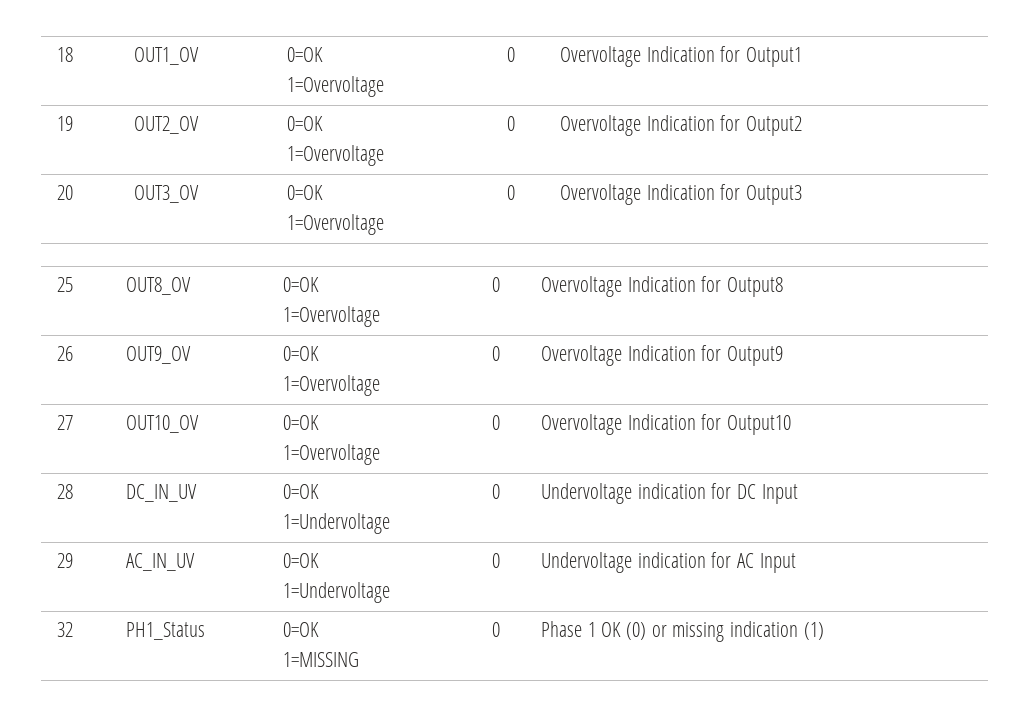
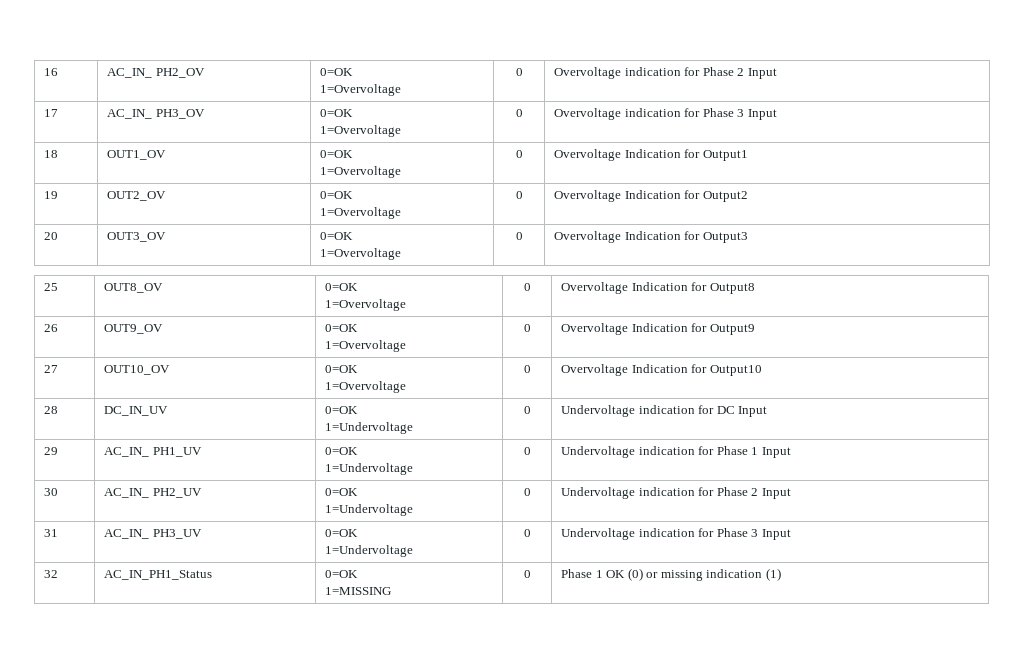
+ 16 | AC_IN_ PH2_OV | 0=OK
+ 1=Overvoltage | 0 | Overvoltage indication for Phase 2 Input
+ 17 | AC_IN_ PH3_OV | 0=OK
+ 1=Overvoltage | 0 | Overvoltage indication for Phase 3 Input
- 29 | AC_IN_UV | 0=OK
- 1=Undervoltage | 0 | Undervoltage indication for AC Input
+ 29 | AC_IN_ PH1_UV | 0=OK
+ 1=Undervoltage | 0 | Undervoltage indication for Phase 1 Input
+ 30 | AC_IN_ PH2_UV | 0=OK
+ 1=Undervoltage | 0 | Undervoltage indication for Phase 2 Input
+ 31 | AC_IN_ PH3_UV | 0=OK
+ 1=Undervoltage | 0 | Undervoltage indication for Phase 3 Input
- 32 | PH1_Status | 0=OK
+ 32 | AC_IN_PH1_Status | 0=OK

